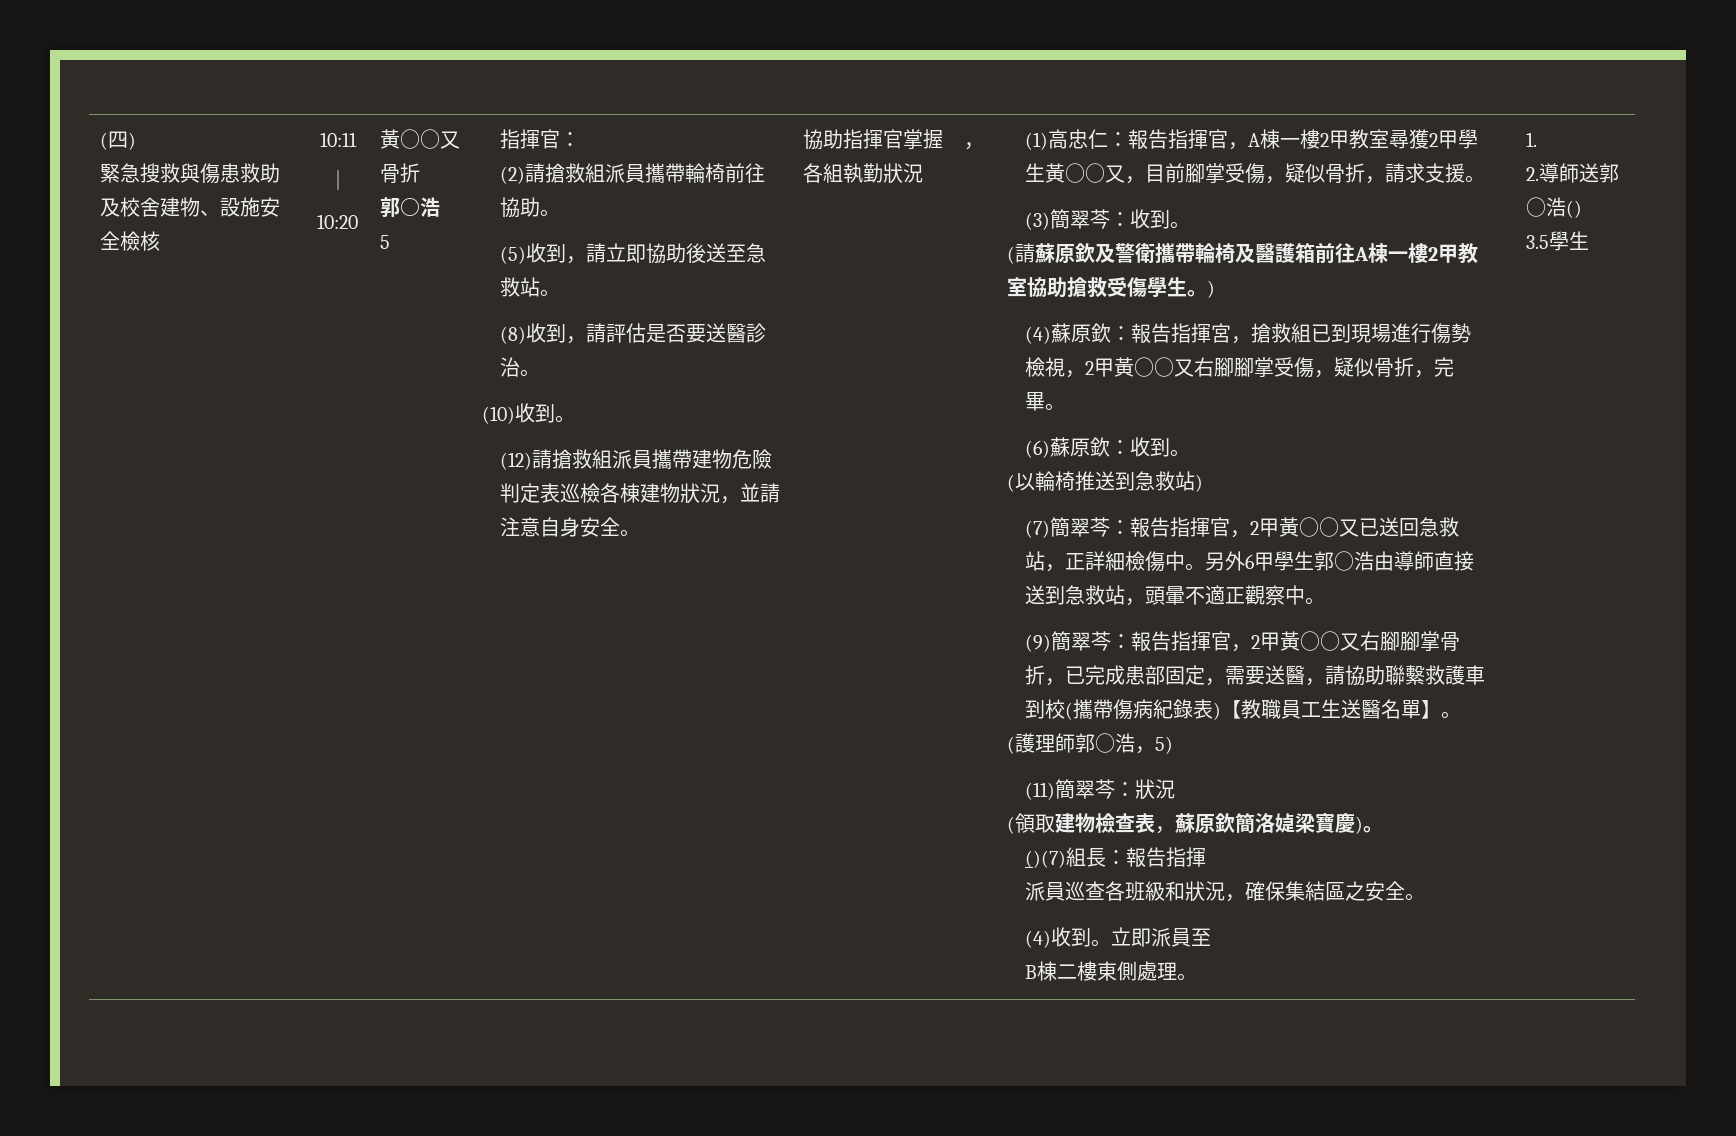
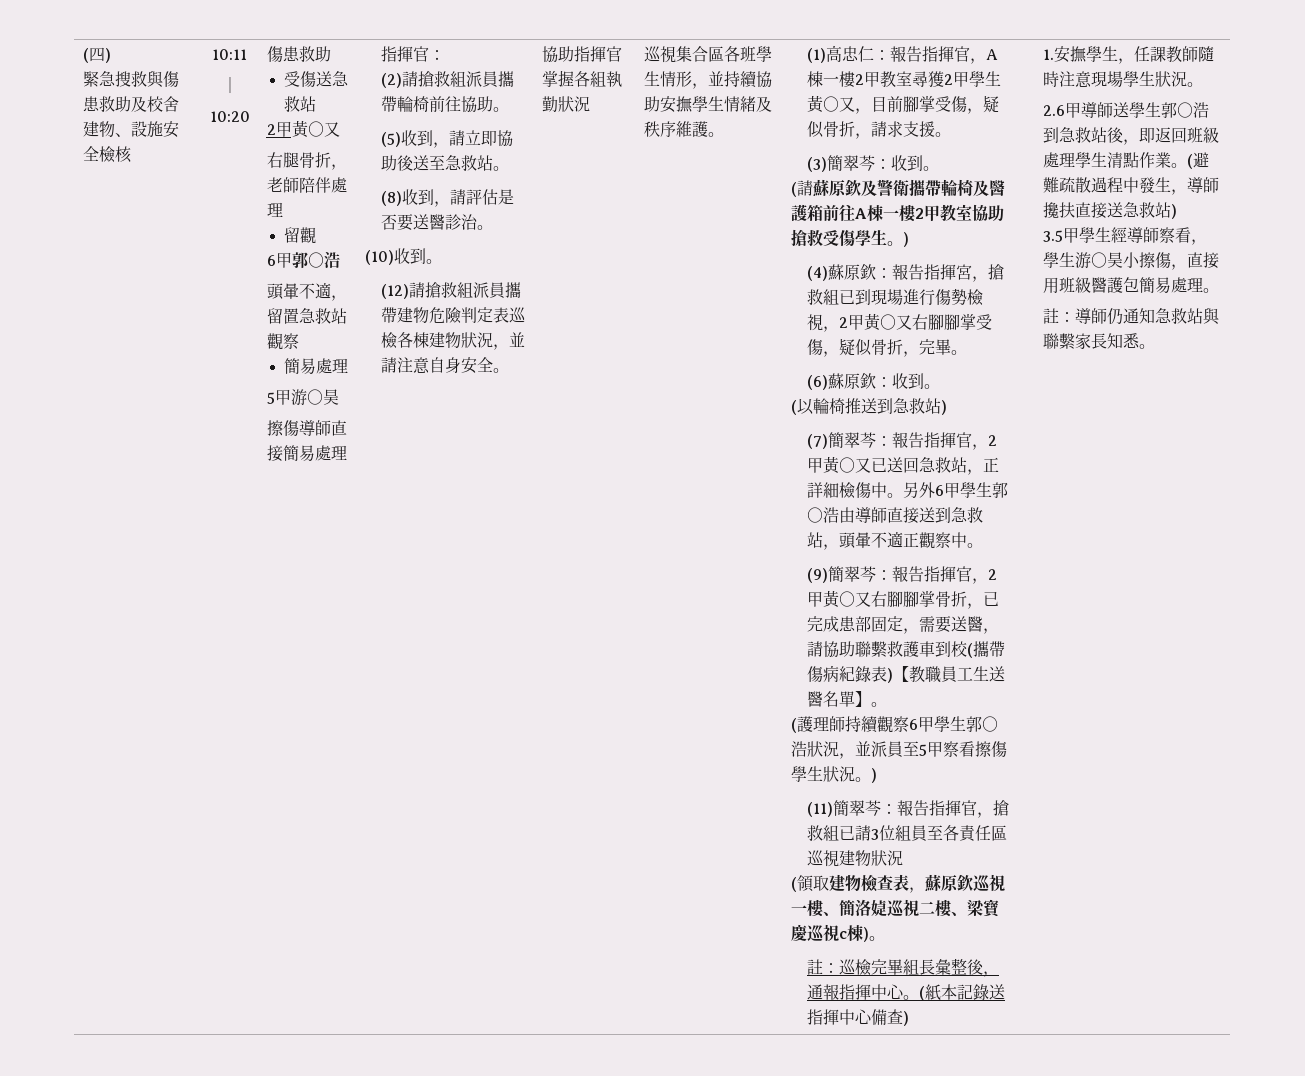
- 10:20 | 黃○○又骨折
- 郭○浩
- 5
+ 10:20 | 傷患救助
+ 受傷送急救站
+ 2甲黃○又
+ 右腿骨折，老師陪伴處理
+ 留觀
+ 6甲郭○浩
+ 頭暈不適，留置急救站觀察
+ 簡易處理
+ 5甲游○昊
+ 擦傷導師直接簡易處理
- 協助指揮官掌握各組執勤狀況 | ，
+ 協助指揮官掌握各組執勤狀況 | 巡視集合區各班學生情形，並持續協助安撫學生情緒及秩序維護。
- (1)高忠仁：報告指揮官，A棟一樓2甲教室尋獲2甲學生黃○○又，目前腳掌受傷，疑似骨折，請求支援。
+ (1)高忠仁：報告指揮官，A棟一樓2甲教室尋獲2甲學生黃○又，目前腳掌受傷，疑似骨折，請求支援。
- (4)蘇原欽：報告指揮宮，搶救組已到現場進行傷勢檢視，2甲黃○○又右腳腳掌受傷，疑似骨折，完畢。
+ (4)蘇原欽：報告指揮宮，搶救組已到現場進行傷勢檢視，2甲黃○又右腳腳掌受傷，疑似骨折，完畢。
- (7)簡翠芩：報告指揮官，2甲黃○○又已送回急救站，正詳細檢傷中。
+ (7)簡翠芩：報告指揮官，2甲黃○又已送回急救站，正詳細檢傷中。
- (9)簡翠芩：報告指揮官，2甲黃○○又右腳腳掌骨折，已完成患部固定，需要送醫，請協助聯繫救護車到校(攜帶傷病紀錄表)【教職員工生送醫名單】。
+ (9)簡翠芩：報告指揮官，2甲黃○又右腳腳掌骨折，已完成患部固定，需要送醫，請協助聯繫救護車到校(攜帶傷病紀錄表)【教職員工生送醫名單】。
- (護理師郭○浩，5)
- (11)簡翠芩：狀況
+ (護理師持續觀察6甲學生郭○浩狀況，並派員至5甲察看擦傷學生狀況。)
+ (11)簡翠芩：報告指揮官，搶救組已請3位組員至各責任區巡視建物狀況
- (領取建物檢查表，蘇原欽簡洛媫梁寶慶)。
- ()(7)組長：報告指揮
- 派員巡查各班級和狀況，確保集結區之安全。
- (4)收到。立即派員至
- B棟二樓東側處理。 | 1.
- 2.導師送郭○浩()
- 3.5學生
+ (領取建物檢查表，蘇原欽巡視一樓、簡洛媫巡視二樓、梁寶慶巡視c棟)。
+ 註：巡檢完畢組長彙整後，通報指揮中心。(紙本記錄送指揮中心備查) | 1.安撫學生，任課教師隨時注意現場學生狀況。
+ 2.6甲導師送學生郭○浩到急救站後，即返回班級處理學生清點作業。(避難疏散過程中發生，導師攙扶直接送急救站)
+ 3.5甲學生經導師察看，學生游○昊小擦傷，直接用班級醫護包簡易處理。
+ 註：導師仍通知急救站與聯繫家長知悉。

